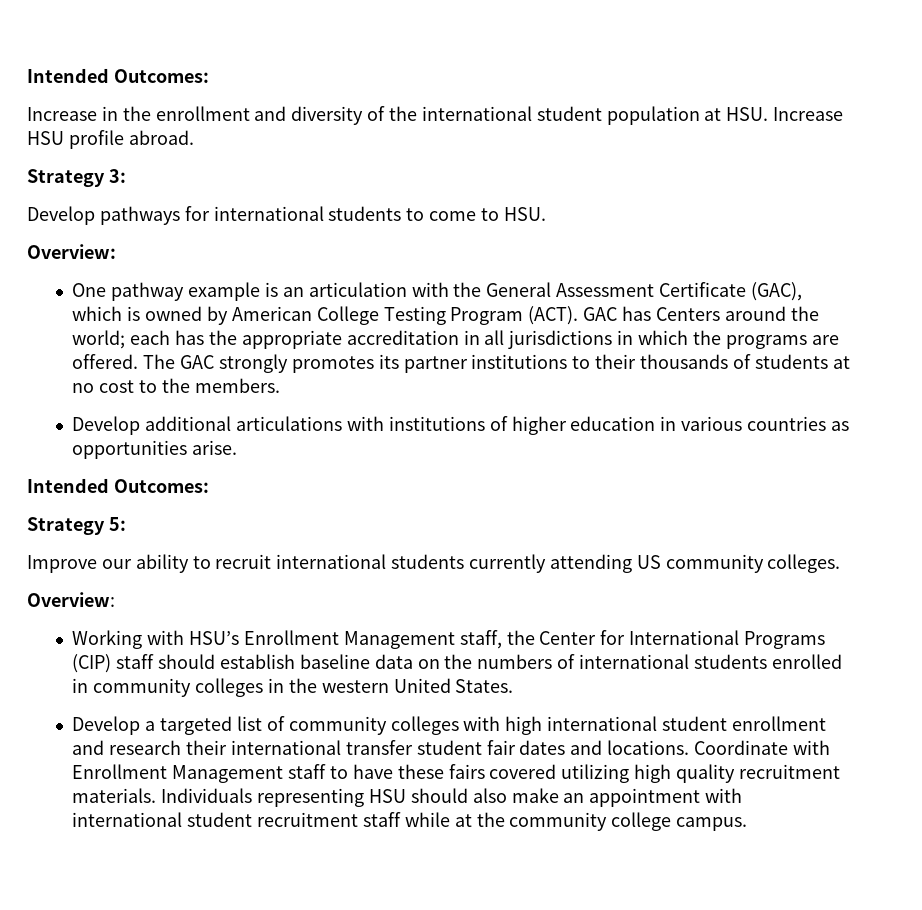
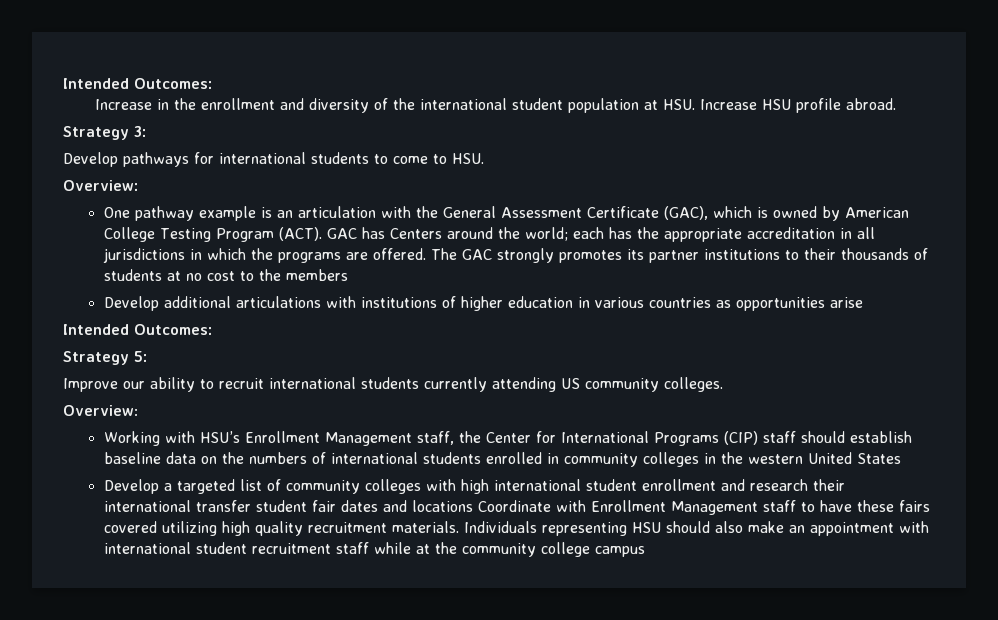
- The GAC strongly promotes its partner institutions to their thousands of students at no cost to the members.
+ The GAC strongly promotes its partner institutions to their thousands of students at no cost to the members
- Develop additional articulations with institutions of higher education in various countries as opportunities arise.
+ Develop additional articulations with institutions of higher education in various countries as opportunities arise
- Working with HSU’s Enrollment Management staff, the Center for International Programs (CIP) staff should establish baseline data on the numbers of international students enrolled in community colleges in the western United States.
+ Working with HSU’s Enrollment Management staff, the Center for International Programs (CIP) staff should establish baseline data on the numbers of international students enrolled in community colleges in the western United States
- Develop a targeted list of community colleges with high international student enrollment and research their international transfer student fair dates and locations. Coordinate with Enrollment Management staff to have these fairs covered utilizing high quality recruitment materials.
+ Develop a targeted list of community colleges with high international student enrollment and research their international transfer student fair dates and locations Coordinate with Enrollment Management staff to have these fairs covered utilizing high quality recruitment materials.
- Individuals representing HSU should also make an appointment with international student recruitment staff while at the community college campus.
+ Individuals representing HSU should also make an appointment with international student recruitment staff while at the community college campus

